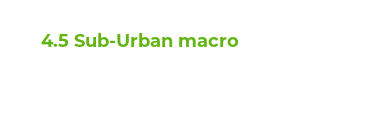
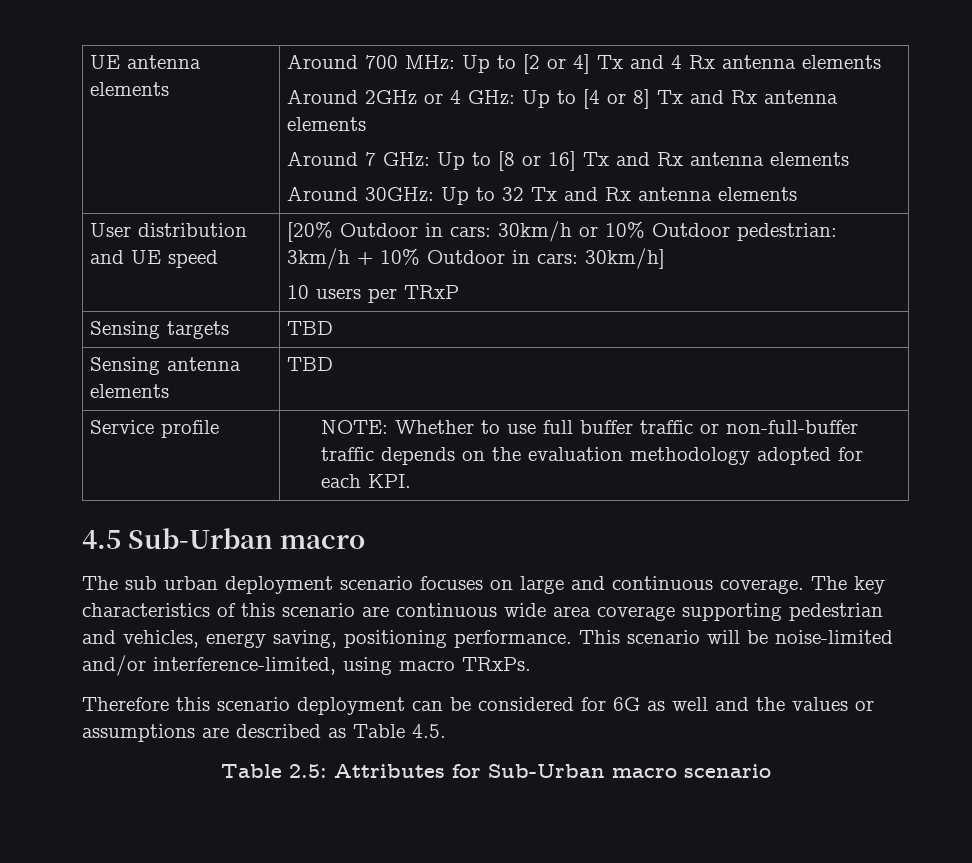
+ UE antenna elements | Around 700 MHz: Up to [2 or 4] Tx and 4 Rx antenna elements
+ Around 2GHz or 4 GHz: Up to [4 or 8] Tx and Rx antenna elements
+ Around 7 GHz: Up to [8 or 16] Tx and Rx antenna elements
+ Around 30GHz: Up to 32 Tx and Rx antenna elements
+ User distribution and UE speed | [20% Outdoor in cars: 30km/h or 10% Outdoor pedestrian: 3km/h + 10% Outdoor in cars: 30km/h]
+ 10 users per TRxP
+ Sensing targets | TBD
+ Sensing antenna elements | TBD
+ Service profile | NOTE: Whether to use full buffer traffic or non-full-buffer traffic depends on the evaluation methodology adopted for each KPI.
  4.5 Sub-Urban macro
+ The sub urban deployment scenario focuses on large and continuous coverage. The key characteristics of this scenario are continuous wide area coverage supporting pedestrian and vehicles, energy saving, positioning performance. This scenario will be noise-limited and/or interference-limited, using macro TRxPs.
+ Therefore this scenario deployment can be considered for 6G as well and the values or assumptions are described as Table 4.5.
+ Table 2.5: Attributes for Sub-Urban macro scenario

